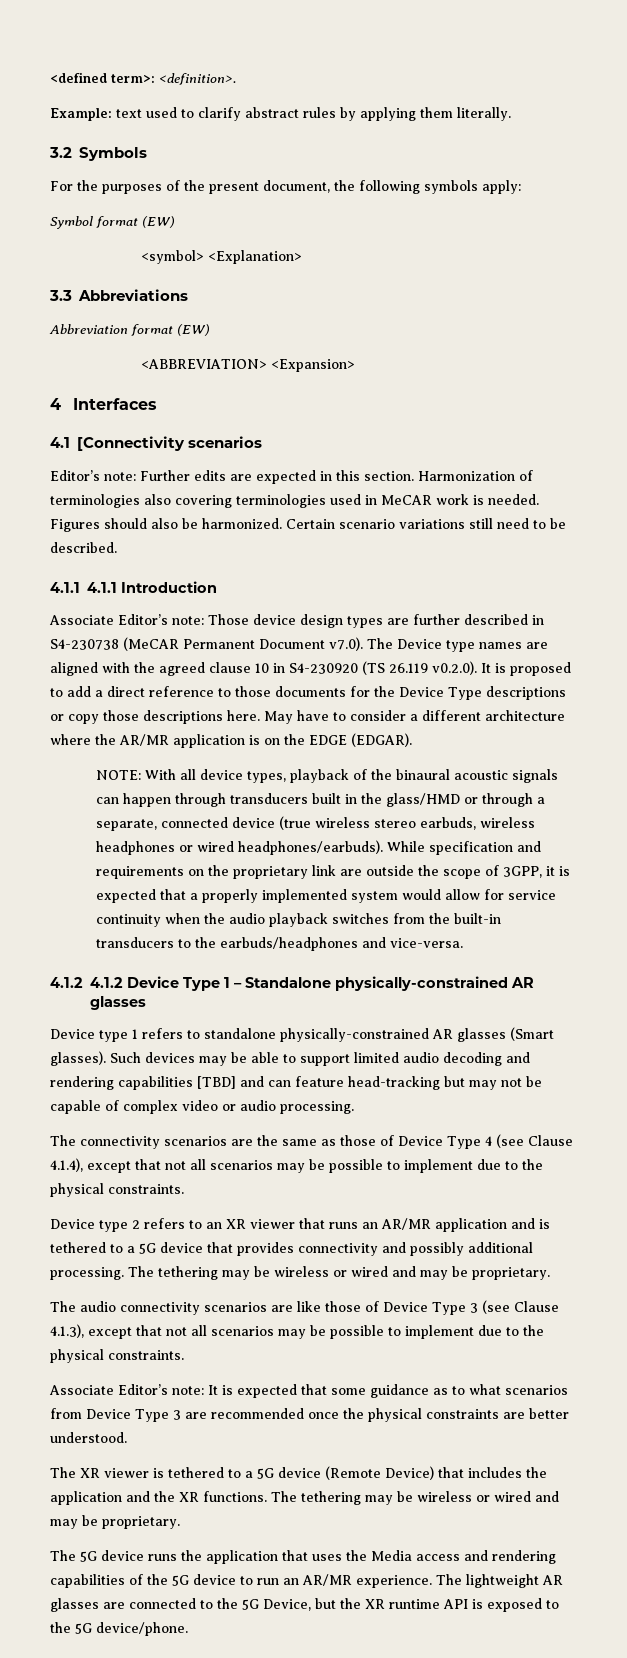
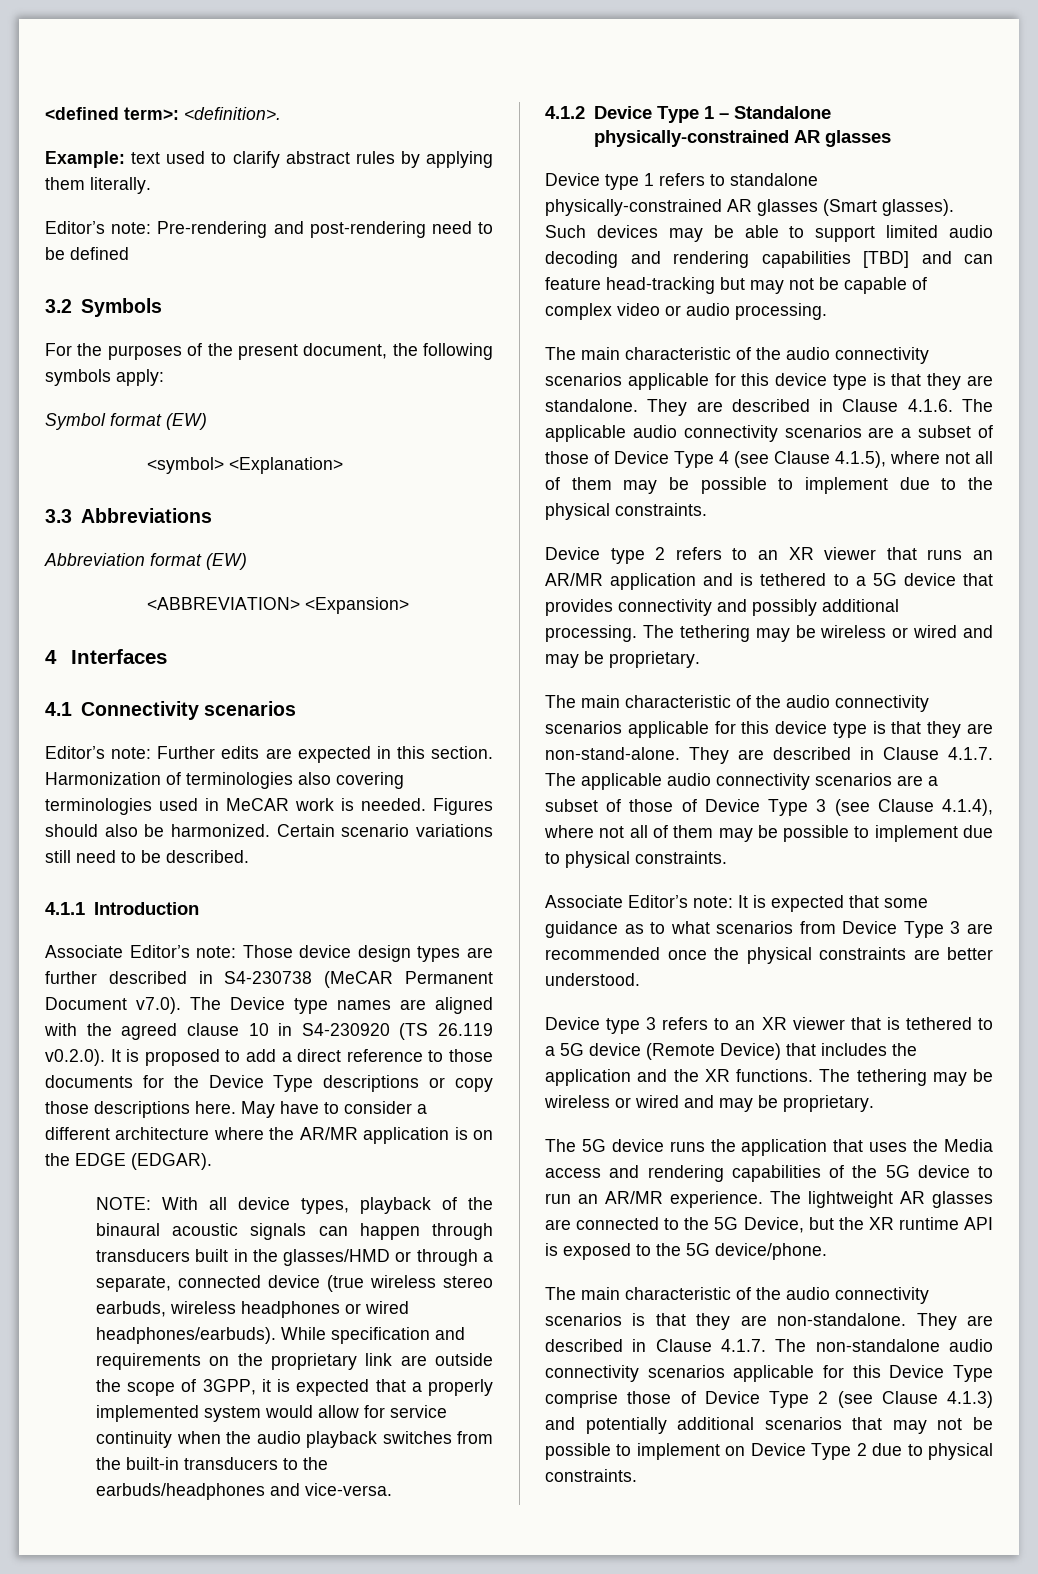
+ Editor’s note: Pre-rendering and post-rendering need to be defined
- 4.1 [Connectivity scenarios
+ 4.1 Connectivity scenarios
- 4.1.1 4.1.1 Introduction
+ 4.1.1 Introduction
- NOTE: With all device types, playback of the binaural acoustic signals can happen through transducers built in the glass/HMD or through a separate, connected device (true wireless stereo earbuds, wireless headphones or wired headphones/earbuds).
+ NOTE: With all device types, playback of the binaural acoustic signals can happen through transducers built in the glasses/HMD or through a separate, connected device (true wireless stereo earbuds, wireless headphones or wired headphones/earbuds).
- 4.1.2 4.1.2 Device Type 1 – Standalone physically-constrained AR glasses
+ 4.1.2 Device Type 1 – Standalone physically-constrained AR glasses
- The connectivity scenarios are the same as those of Device Type 4 (see Clause 4.1.4), except that not all scenarios may be possible to implement due to the physical constraints.
+ The main characteristic of the audio connectivity scenarios applicable for this device type is that they are standalone. They are described in Clause 4.1.6. The applicable audio connectivity scenarios are a subset of those of Device Type 4 (see Clause 4.1.5), where not all of them may be possible to implement due to the physical constraints.
- The audio connectivity scenarios are like those of Device Type 3 (see Clause 4.1.3), except that not all scenarios may be possible to implement due to the physical constraints.
+ The main characteristic of the audio connectivity scenarios applicable for this device type is that they are non-stand-alone. They are described in Clause 4.1.7. The applicable audio connectivity scenarios are a subset of those of Device Type 3 (see Clause 4.1.4), where not all of them may be possible to implement due to physical constraints.
- The XR viewer is tethered to a 5G device (Remote Device) that includes the application and the XR functions.
+ Device type 3 refers to an XR viewer that is tethered to a 5G device (Remote Device) that includes the application and the XR functions.
+ The main characteristic of the audio connectivity scenarios is that they are non-standalone. They are described in Clause 4.1.7. The non-standalone audio connectivity scenarios applicable for this Device Type comprise those of Device Type 2 (see Clause 4.1.3) and potentially additional scenarios that may not be possible to implement on Device Type 2 due to physical constraints.

